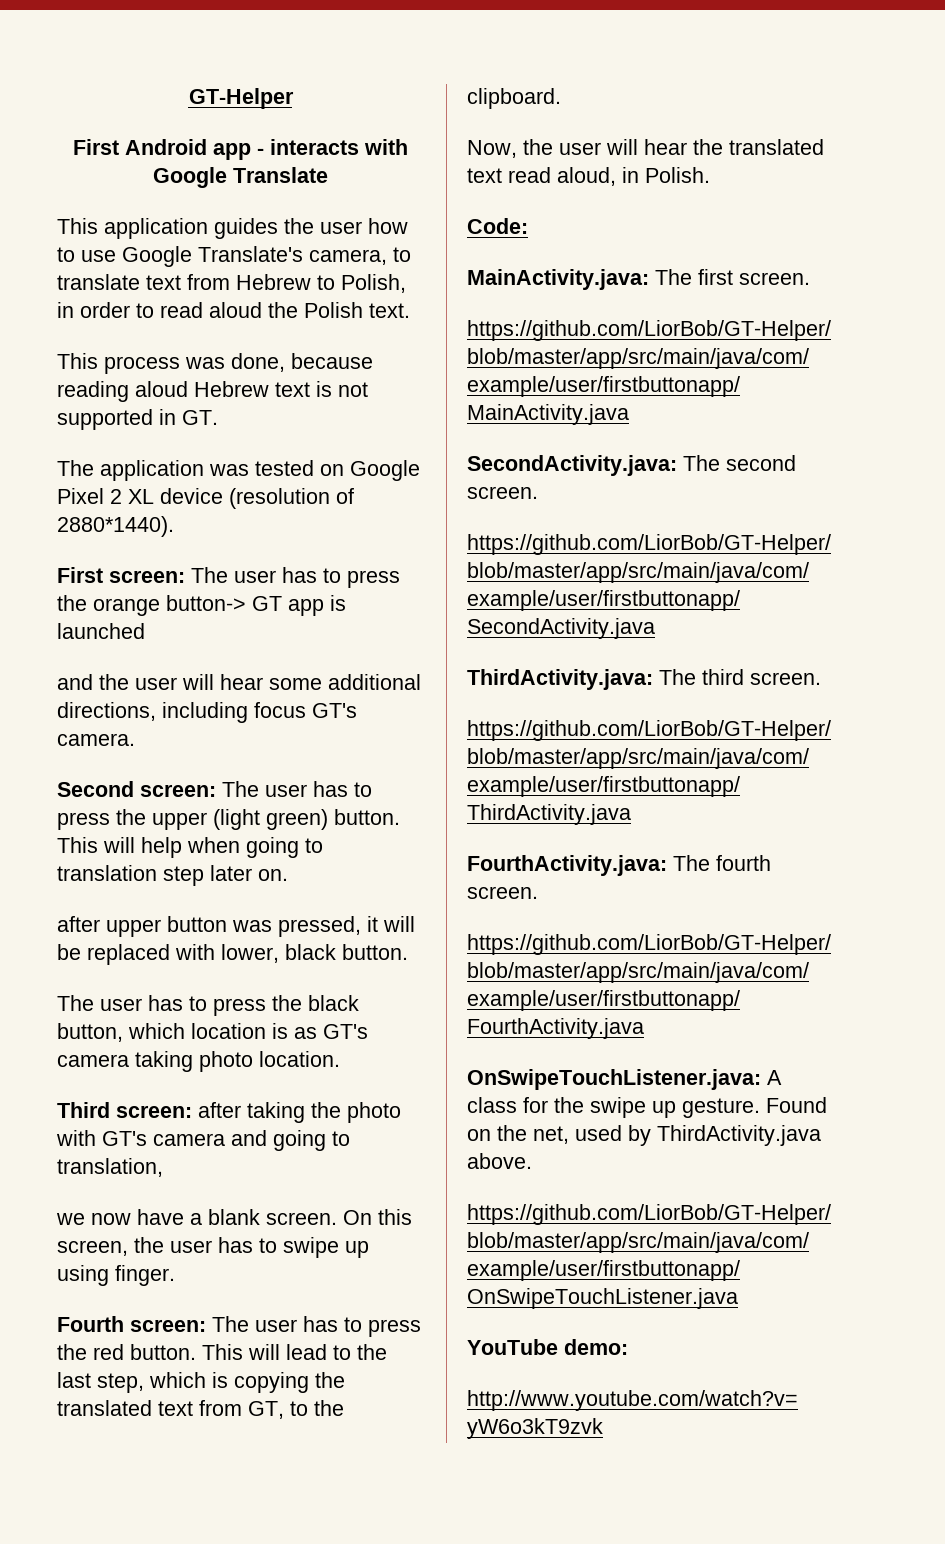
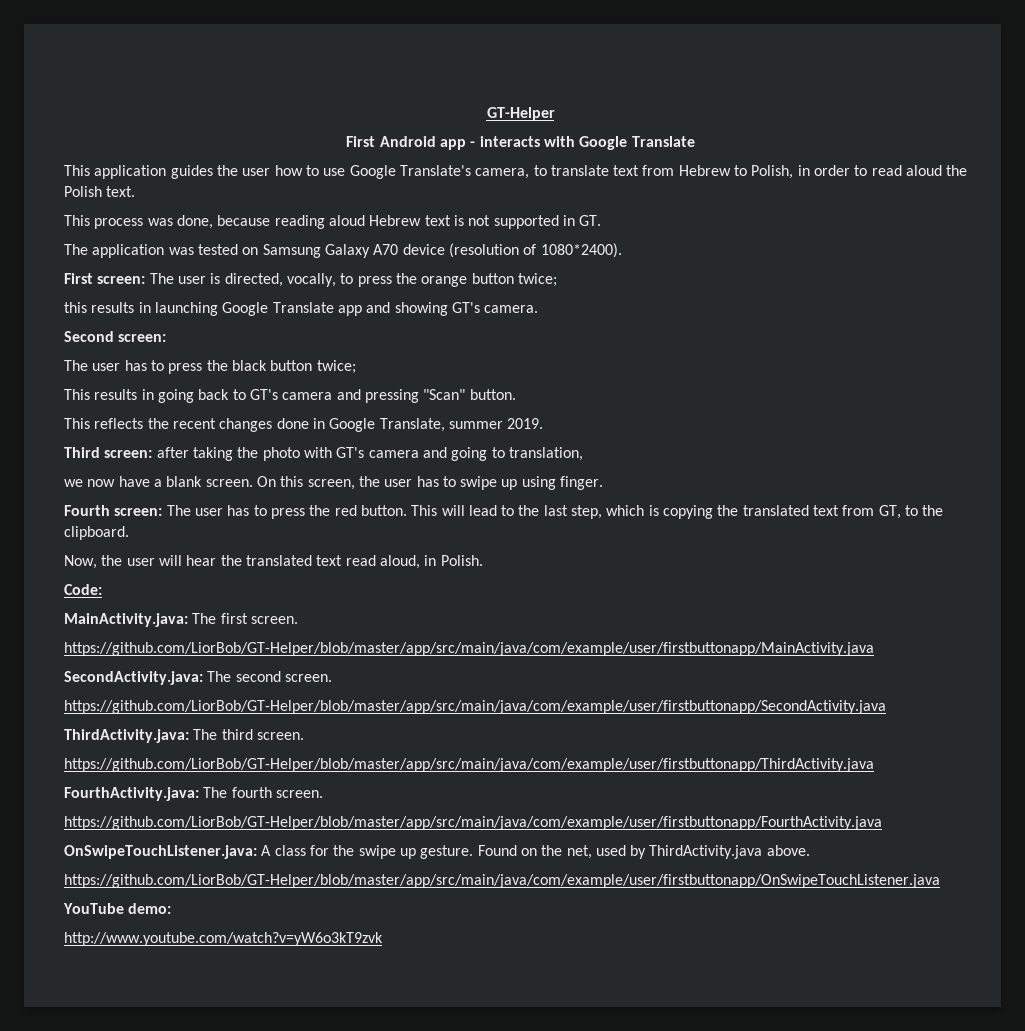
- The application was tested on Google Pixel 2 XL device (resolution of 2880*1440).
+ The application was tested on Samsung Galaxy A70 device (resolution of 1080*2400).
- First screen: The user has to press the orange button-> GT app is launched
- and the user will hear some additional directions, including focus GT's camera.
- Second screen: The user has to press the upper (light green) button. This will help when going to translation step later on.
- after upper button was pressed, it will be replaced with lower, black button.
+ First screen: The user is directed, vocally, to press the orange button twice;
+ this results in launching Google Translate app and showing GT's camera.
+ Second screen:
- The user has to press the black button, which location is as GT's camera taking photo location.
+ The user has to press the black button twice;
+ This results in going back to GT's camera and pressing "Scan" button.
+ This reflects the recent changes done in Google Translate, summer 2019.

